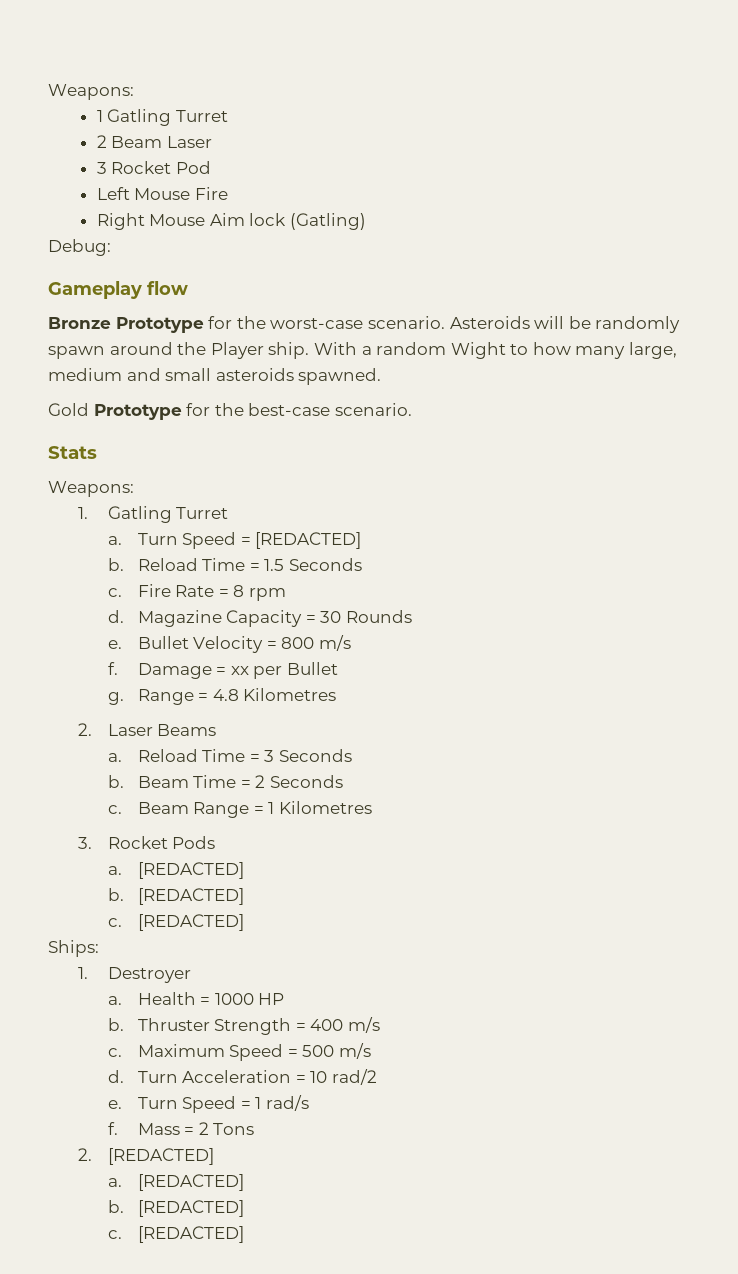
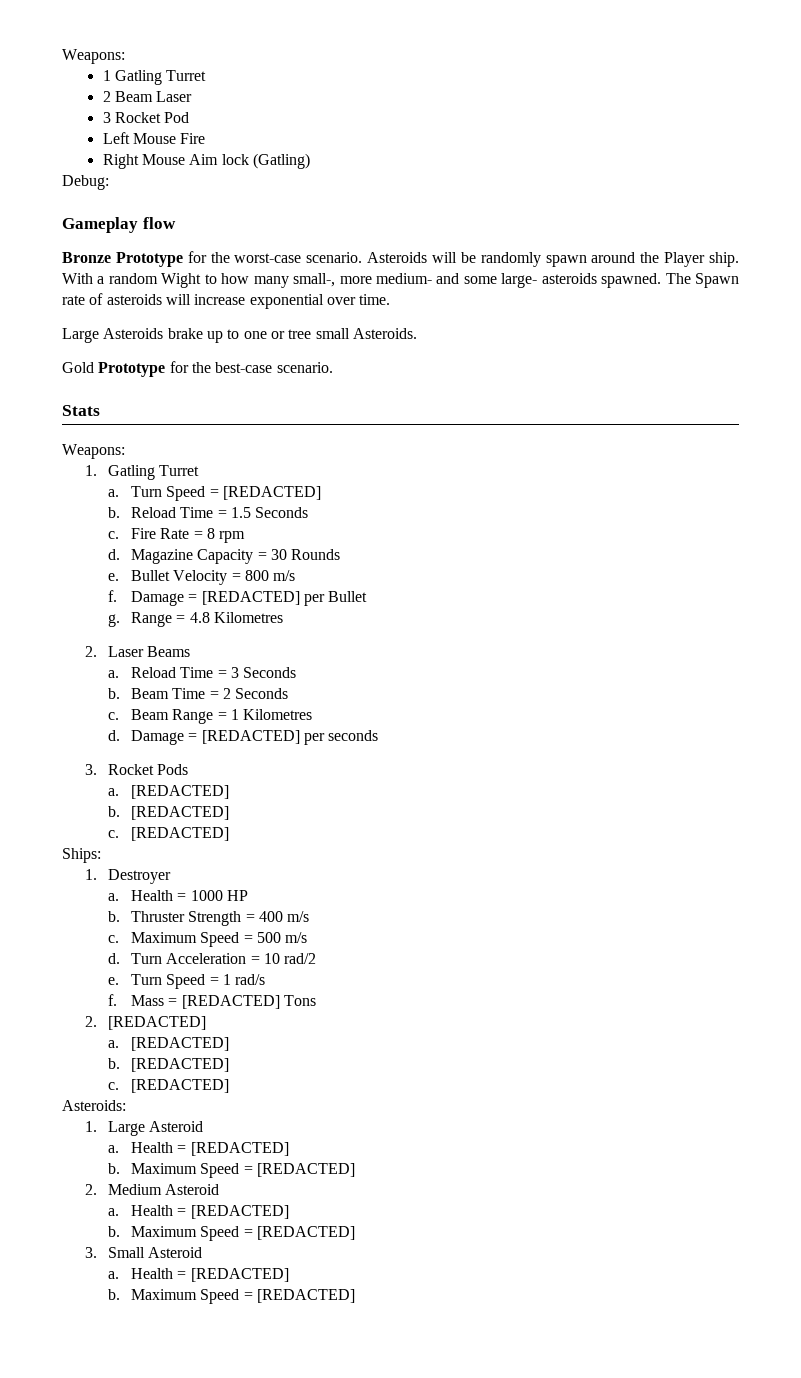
- With a random Wight to how many large, medium and small asteroids spawned.
+ With a random Wight to how many small-, more medium- and some large- asteroids spawned. The Spawn rate of asteroids will increase exponential over time.
+ Large Asteroids brake up to one or tree small Asteroids.
- Damage = xx per Bullet
+ Damage = [REDACTED] per Bullet
+ d. Damage = [REDACTED] per seconds
- Mass = 2 Tons
+ Mass = [REDACTED] Tons
+ Asteroids:
+ 1. Large Asteroid
+ a. Health = [REDACTED]
+ b. Maximum Speed = [REDACTED]
+ 2. Medium Asteroid
+ a. Health = [REDACTED]
+ b. Maximum Speed = [REDACTED]
+ 3. Small Asteroid
+ a. Health = [REDACTED]
+ b. Maximum Speed = [REDACTED]

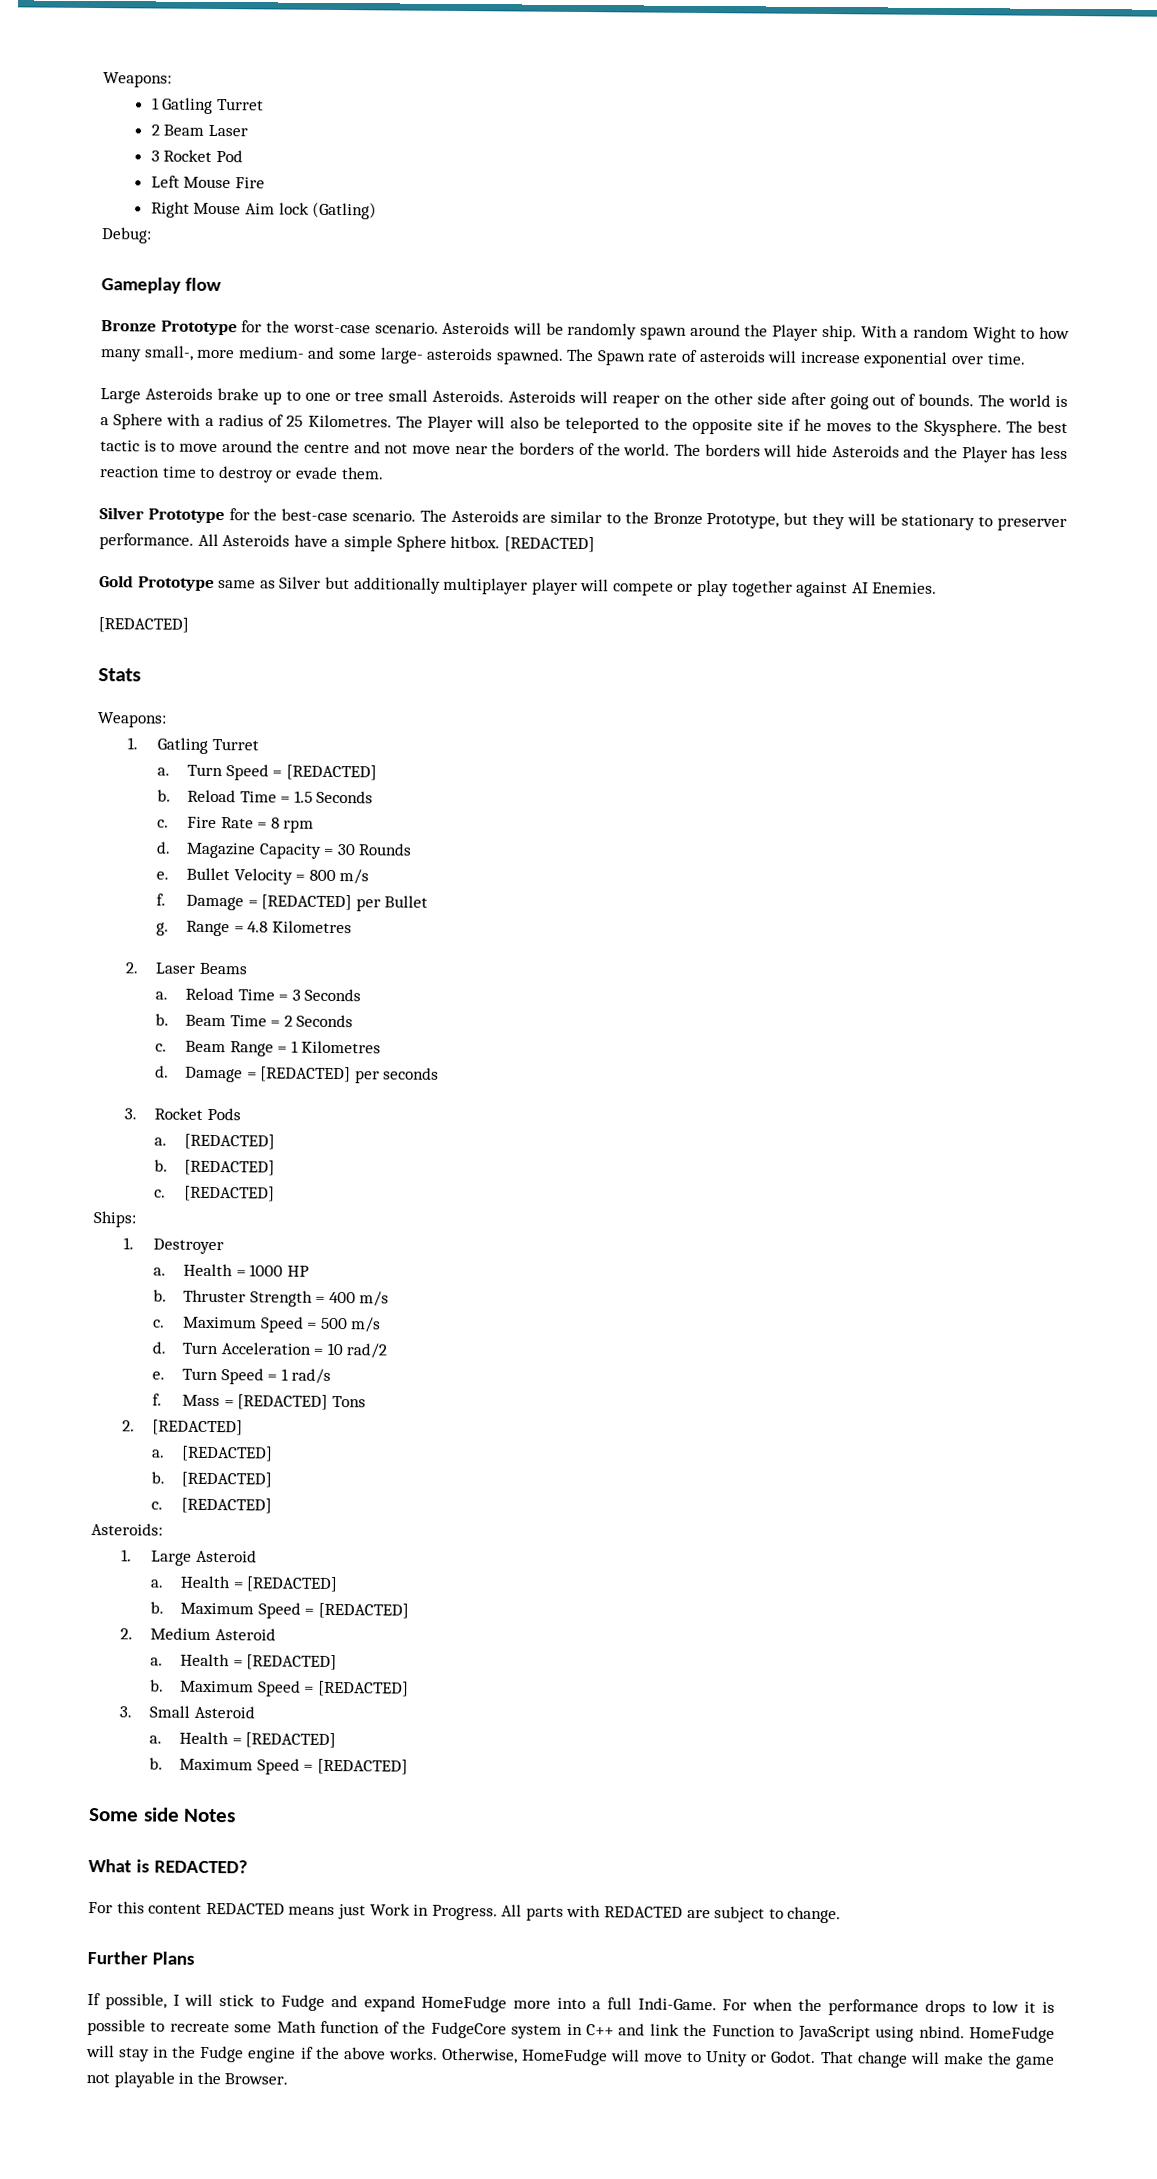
- Large Asteroids brake up to one or tree small Asteroids.
- Gold Prototype for the best-case scenario.
+ Large Asteroids brake up to one or tree small Asteroids. Asteroids will reaper on the other side after going out of bounds. The world is a Sphere with a radius of 25 Kilometres. The Player will also be teleported to the opposite site if he moves to the Skysphere. The best tactic is to move around the centre and not move near the borders of the world. The borders will hide Asteroids and the Player has less reaction time to destroy or evade them.
+ Silver Prototype for the best-case scenario. The Asteroids are similar to the Bronze Prototype, but they will be stationary to preserver performance. All Asteroids have a simple Sphere hitbox. [REDACTED]
+ Gold Prototype same as Silver but additionally multiplayer player will compete or play together against AI Enemies.
+ [REDACTED]
+ Some side Notes
+ What is REDACTED?
+ For this content REDACTED means just Work in Progress. All parts with REDACTED are subject to change.
+ Further Plans
+ If possible, I will stick to Fudge and expand HomeFudge more into a full Indi-Game. For when the performance drops to low it is possible to recreate some Math function of the FudgeCore system in C++ and link the Function to JavaScript using nbind. HomeFudge will stay in the Fudge engine if the above works. Otherwise, HomeFudge will move to Unity or Godot. That change will make the game not playable in the Browser.

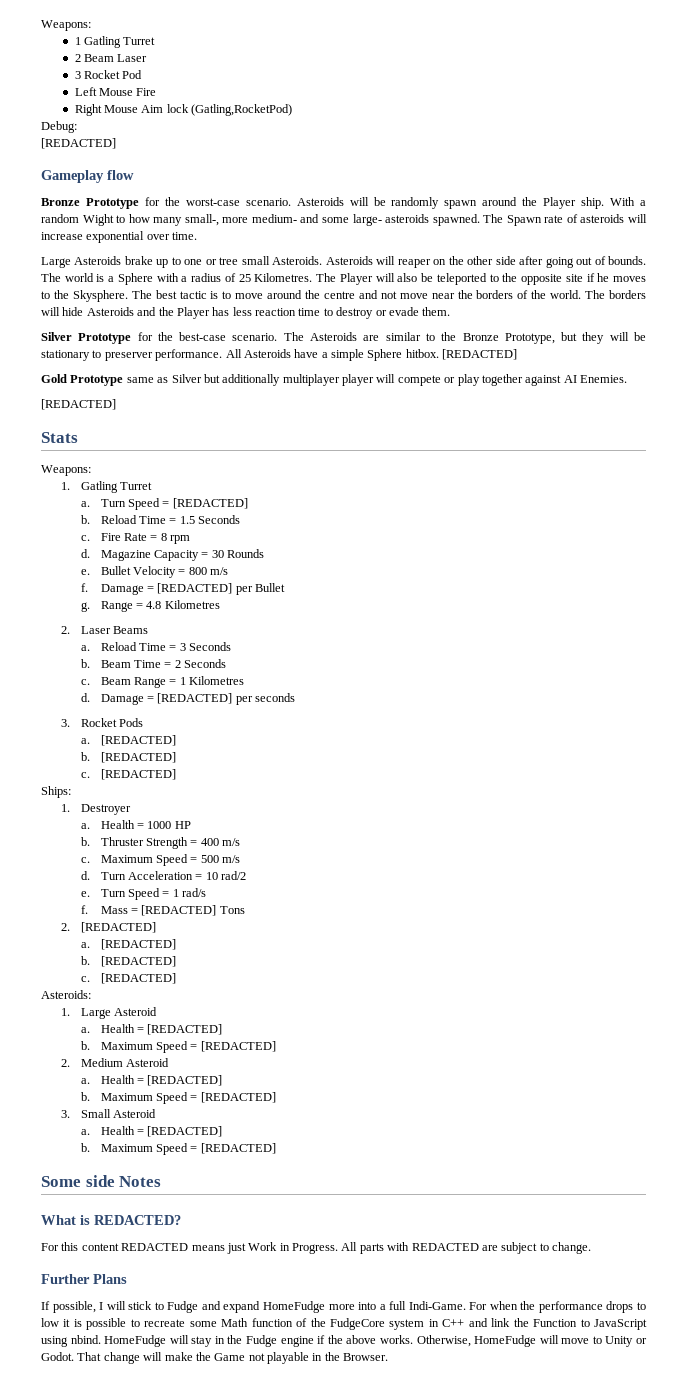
- Right Mouse Aim lock (Gatling)
+ Right Mouse Aim lock (Gatling,RocketPod)
  Debug:
+ [REDACTED]
- That change will make the game not playable in the Browser.
+ That change will make the Game not playable in the Browser.

